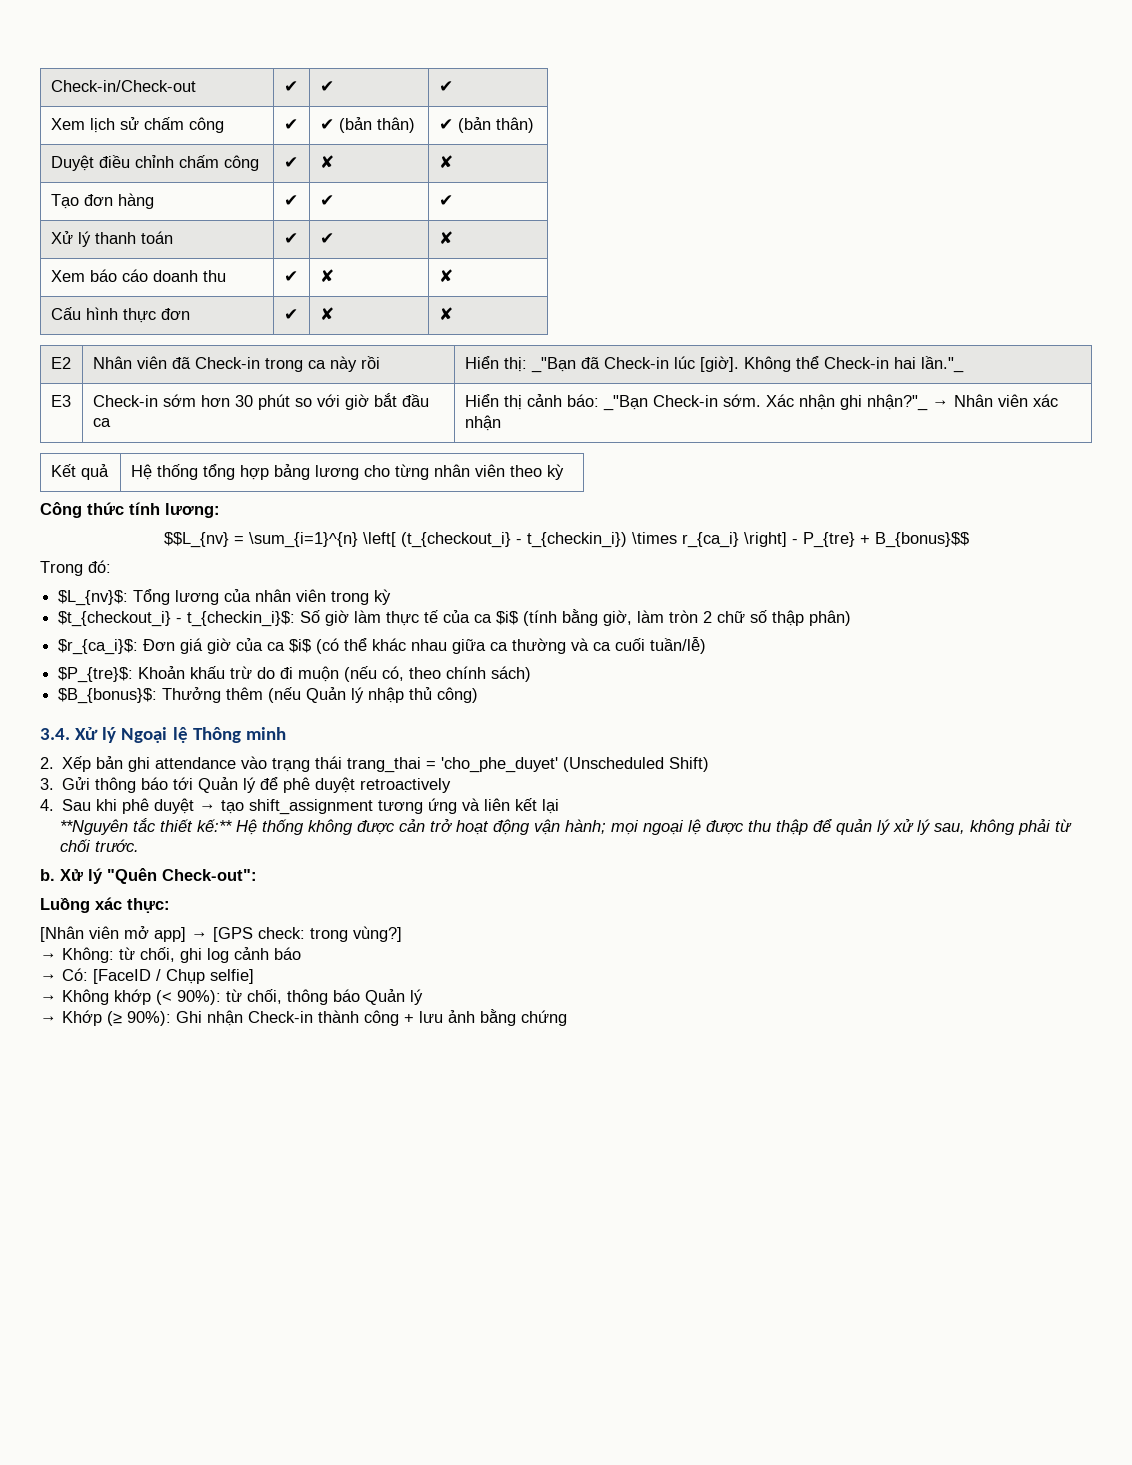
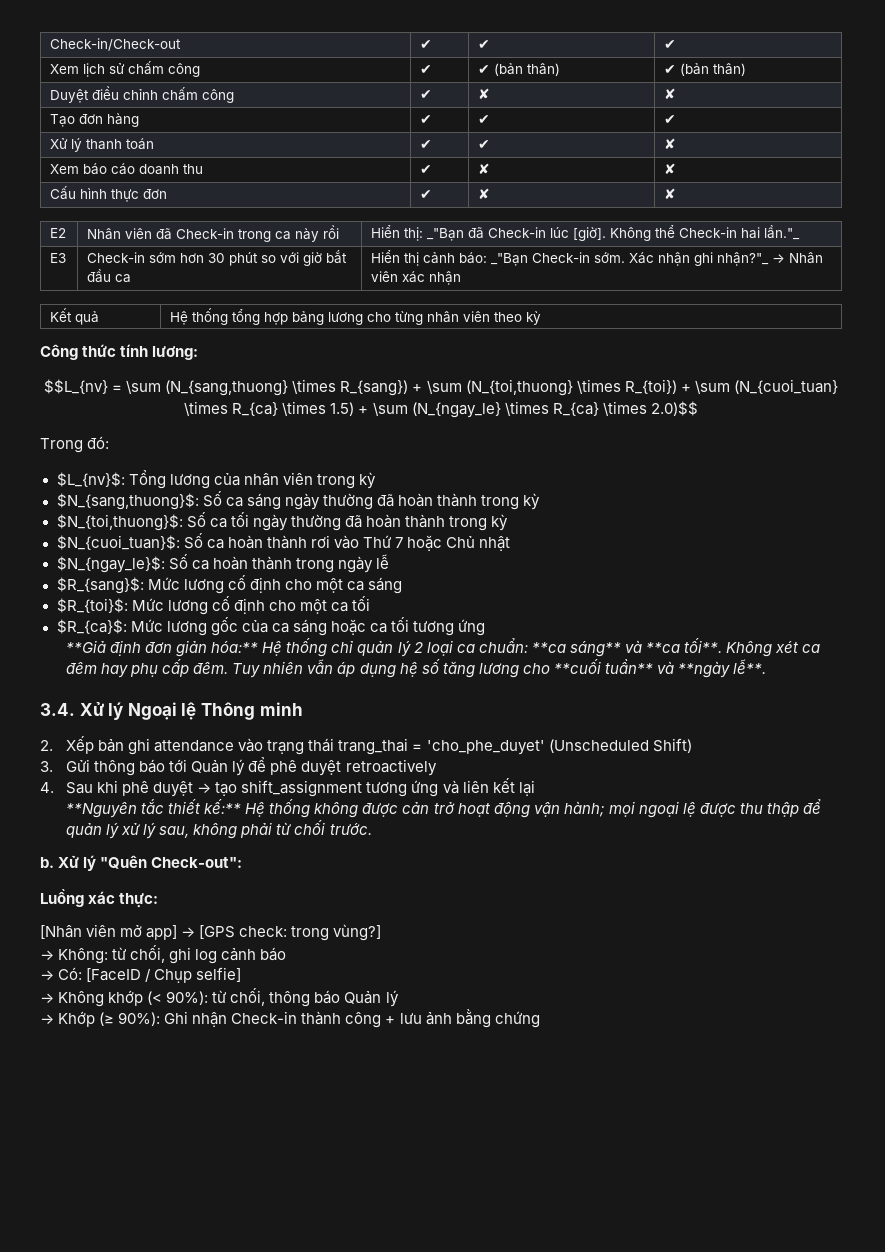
- $$L_{nv} = \sum_{i=1}^{n} \left[ (t_{checkout_i} - t_{checkin_i}) \times r_{ca_i} \right] - P_{tre} + B_{bonus}$$
+ $$L_{nv} = \sum (N_{sang,thuong} \times R_{sang}) + \sum (N_{toi,thuong} \times R_{toi}) + \sum (N_{cuoi_tuan} \times R_{ca} \times 1.5) + \sum (N_{ngay_le} \times R_{ca} \times 2.0)$$
- $t_{checkout_i} - t_{checkin_i}$: Số giờ làm thực tế của ca $i$ (tính bằng giờ, làm tròn 2 chữ số thập phân)
- $r_{ca_i}$: Đơn giá giờ của ca $i$ (có thể khác nhau giữa ca thường và ca cuối tuần/lễ)
- $P_{tre}$: Khoản khấu trừ do đi muộn (nếu có, theo chính sách)
- $B_{bonus}$: Thưởng thêm (nếu Quản lý nhập thủ công)
+ $N_{sang,thuong}$: Số ca sáng ngày thường đã hoàn thành trong kỳ
+ $N_{toi,thuong}$: Số ca tối ngày thường đã hoàn thành trong kỳ
+ $N_{cuoi_tuan}$: Số ca hoàn thành rơi vào Thứ 7 hoặc Chủ nhật
+ $N_{ngay_le}$: Số ca hoàn thành trong ngày lễ
+ $R_{sang}$: Mức lương cố định cho một ca sáng
+ $R_{toi}$: Mức lương cố định cho một ca tối
+ $R_{ca}$: Mức lương gốc của ca sáng hoặc ca tối tương ứng
+ **Giả định đơn giản hóa:** Hệ thống chỉ quản lý 2 loại ca chuẩn: **ca sáng** và **ca tối**. Không xét ca đêm hay phụ cấp đêm. Tuy nhiên vẫn áp dụng hệ số tăng lương cho **cuối tuần** và **ngày lễ**.

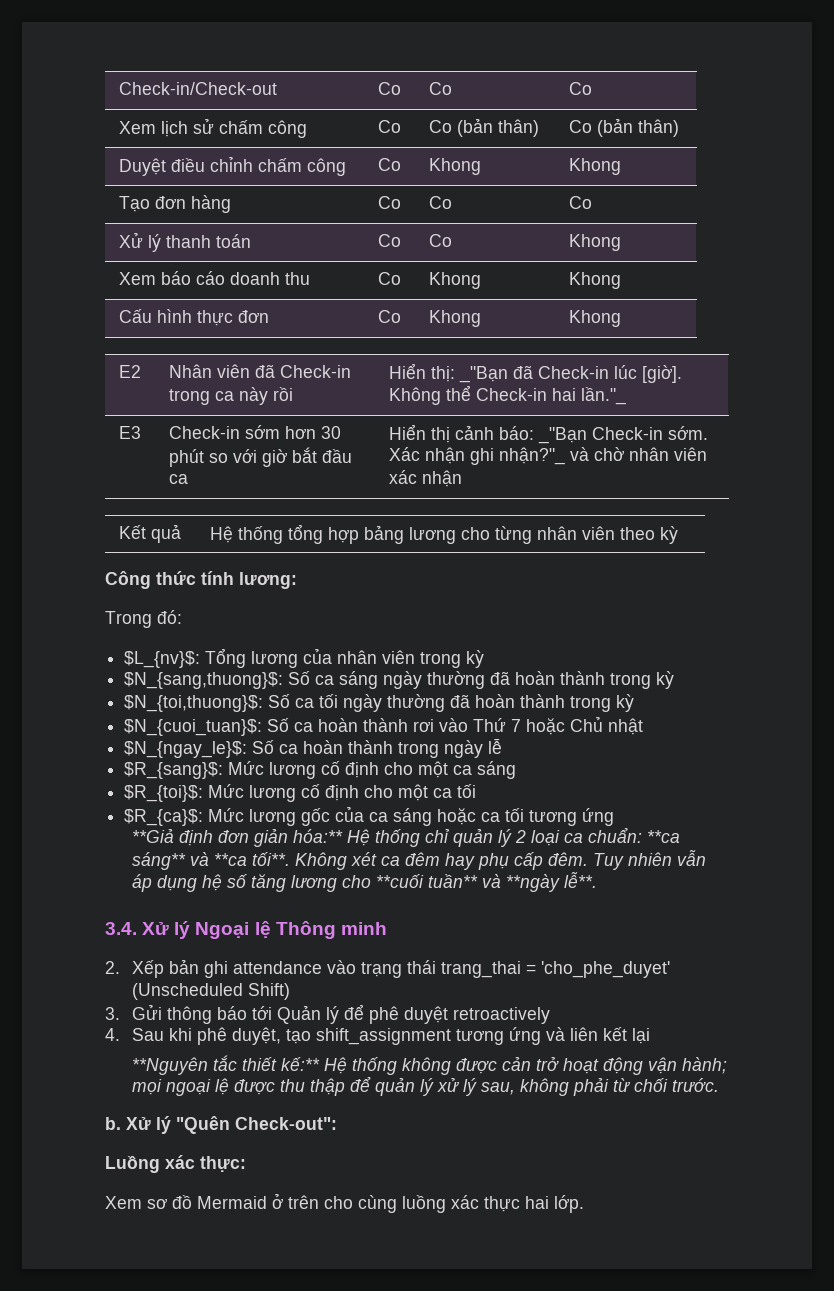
- Check-in/Check-out | ✔ | ✔ | ✔
+ Check-in/Check-out | Co | Co | Co
- Xem lịch sử chấm công | ✔ | ✔ (bản thân) | ✔ (bản thân)
+ Xem lịch sử chấm công | Co | Co (bản thân) | Co (bản thân)
- Duyệt điều chỉnh chấm công | ✔ | ✘ | ✘
+ Duyệt điều chỉnh chấm công | Co | Khong | Khong
- Tạo đơn hàng | ✔ | ✔ | ✔
+ Tạo đơn hàng | Co | Co | Co
- Xử lý thanh toán | ✔ | ✔ | ✘
+ Xử lý thanh toán | Co | Co | Khong
- Xem báo cáo doanh thu | ✔ | ✘ | ✘
+ Xem báo cáo doanh thu | Co | Khong | Khong
- Cấu hình thực đơn | ✔ | ✘ | ✘
+ Cấu hình thực đơn | Co | Khong | Khong
- E3 | Check-in sớm hơn 30 phút so với giờ bắt đầu ca | Hiển thị cảnh báo: _"Bạn Check-in sớm. Xác nhận ghi nhận?"_ → Nhân viên xác nhận
+ E3 | Check-in sớm hơn 30 phút so với giờ bắt đầu ca | Hiển thị cảnh báo: _"Bạn Check-in sớm. Xác nhận ghi nhận?"_ và chờ nhân viên xác nhận
- $$L_{nv} = \sum (N_{sang,thuong} \times R_{sang}) + \sum (N_{toi,thuong} \times R_{toi}) + \sum (N_{cuoi_tuan} \times R_{ca} \times 1.5) + \sum (N_{ngay_le} \times R_{ca} \times 2.0)$$
- 4. Sau khi phê duyệt → tạo shift_assignment tương ứng và liên kết lại
+ 4. Sau khi phê duyệt, tạo shift_assignment tương ứng và liên kết lại
- [Nhân viên mở app] → [GPS check: trong vùng?]
- → Không: từ chối, ghi log cảnh báo
- → Có: [FaceID / Chụp selfie]
- → Không khớp (< 90%): từ chối, thông báo Quản lý
- → Khớp (≥ 90%): Ghi nhận Check-in thành công + lưu ảnh bằng chứng
+ Xem sơ đồ Mermaid ở trên cho cùng luồng xác thực hai lớp.

